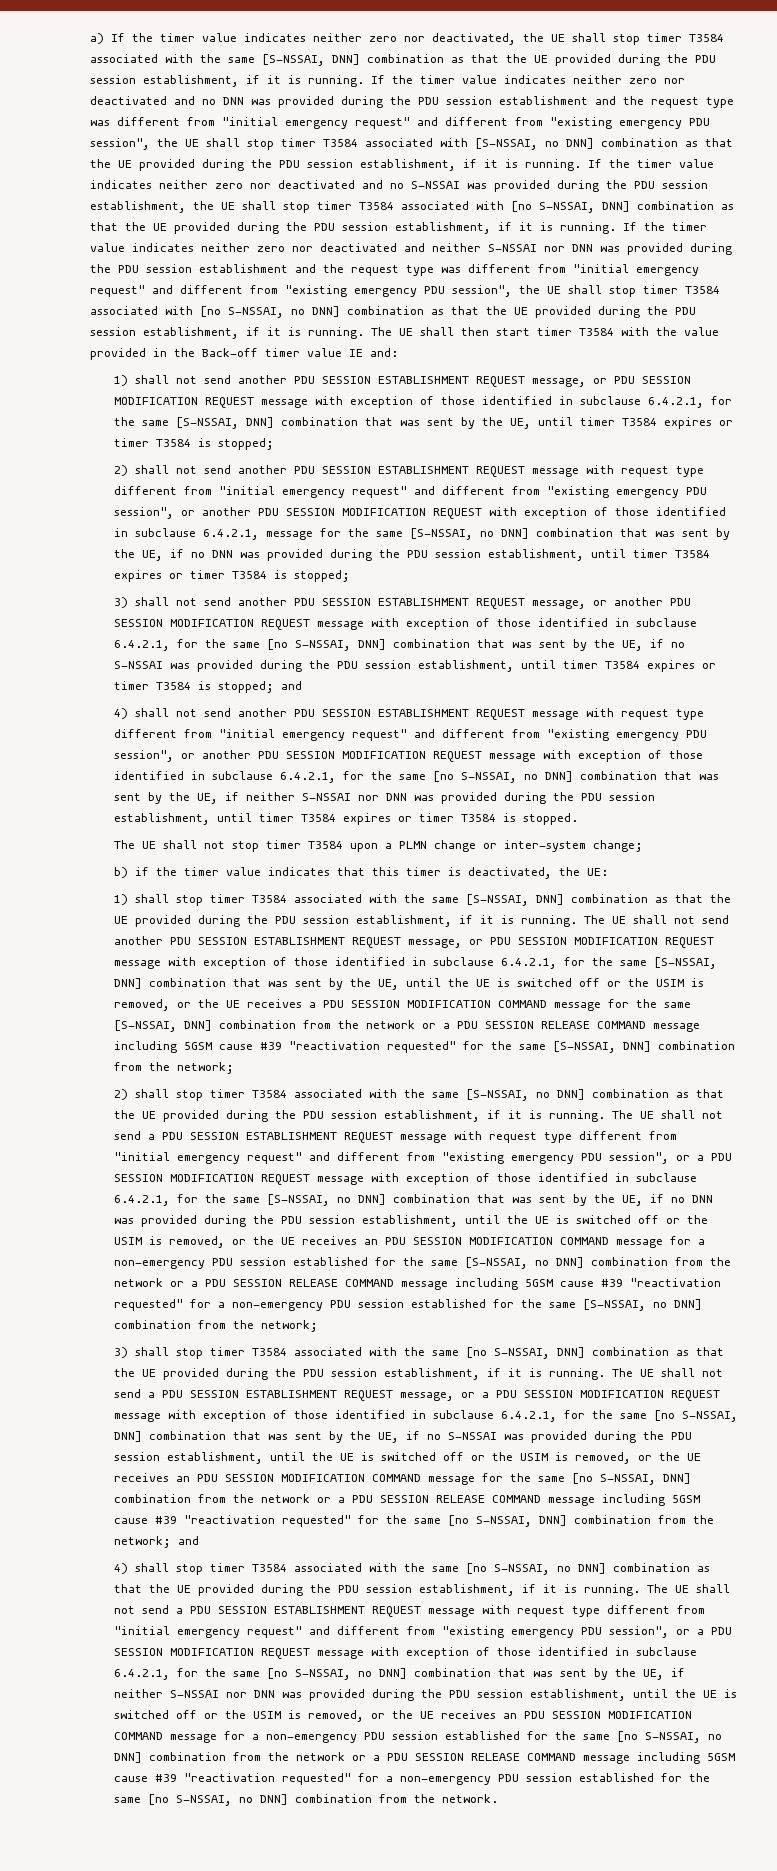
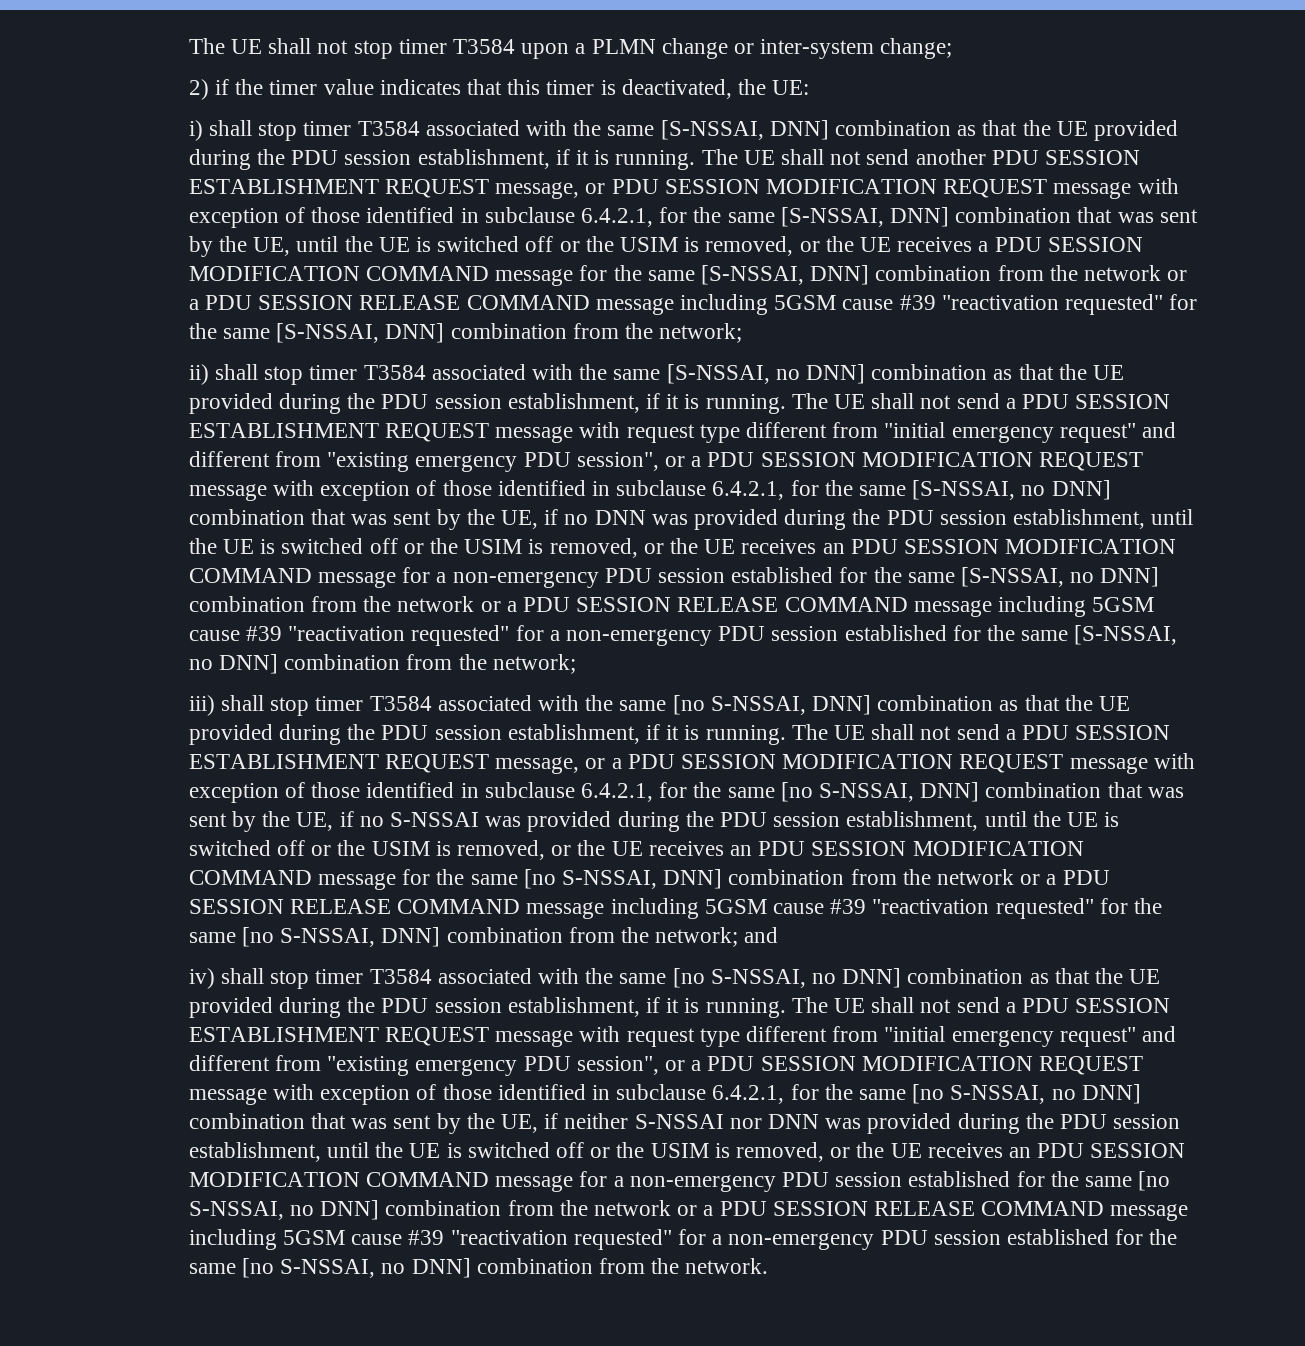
- a) If the timer value indicates neither zero nor deactivated, the UE shall stop timer T3584 associated with the same [S-NSSAI, DNN] combination as that the UE provided during the PDU session establishment, if it is running. If the timer value indicates neither zero nor deactivated and no DNN was provided during the PDU session establishment and the request type was different from "initial emergency request" and different from "existing emergency PDU session", the UE shall stop timer T3584 associated with [S-NSSAI, no DNN] combination as that the UE provided during the PDU session establishment, if it is running. If the timer value indicates neither zero nor deactivated and no S-NSSAI was provided during the PDU session establishment, the UE shall stop timer T3584 associated with [no S-NSSAI, DNN] combination as that the UE provided during the PDU session establishment, if it is running. If the timer value indicates neither zero nor deactivated and neither S-NSSAI nor DNN was provided during the PDU session establishment and the request type was different from "initial emergency request" and different from "existing emergency PDU session", the UE shall stop timer T3584 associated with [no S-NSSAI, no DNN] combination as that the UE provided during the PDU session establishment, if it is running. The UE shall then start timer T3584 with the value provided in the Back-off timer value IE and:
- 1) shall not send another PDU SESSION ESTABLISHMENT REQUEST message, or PDU SESSION MODIFICATION REQUEST message with exception of those identified in subclause 6.4.2.1, for the same [S-NSSAI, DNN] combination that was sent by the UE, until timer T3584 expires or timer T3584 is stopped;
- 2) shall not send another PDU SESSION ESTABLISHMENT REQUEST message with request type different from "initial emergency request" and different from "existing emergency PDU session", or another PDU SESSION MODIFICATION REQUEST with exception of those identified in subclause 6.4.2.1, message for the same [S-NSSAI, no DNN] combination that was sent by the UE, if no DNN was provided during the PDU session establishment, until timer T3584 expires or timer T3584 is stopped;
- 3) shall not send another PDU SESSION ESTABLISHMENT REQUEST message, or another PDU SESSION MODIFICATION REQUEST message with exception of those identified in subclause 6.4.2.1, for the same [no S-NSSAI, DNN] combination that was sent by the UE, if no S-NSSAI was provided during the PDU session establishment, until timer T3584 expires or timer T3584 is stopped; and
- 4) shall not send another PDU SESSION ESTABLISHMENT REQUEST message with request type different from "initial emergency request" and different from "existing emergency PDU session", or another PDU SESSION MODIFICATION REQUEST message with exception of those identified in subclause 6.4.2.1, for the same [no S-NSSAI, no DNN] combination that was sent by the UE, if neither S-NSSAI nor DNN was provided during the PDU session establishment, until timer T3584 expires or timer T3584 is stopped.
- b) if the timer value indicates that this timer is deactivated, the UE:
+ 2) if the timer value indicates that this timer is deactivated, the UE:
- 1) shall stop timer T3584 associated with the same [S-NSSAI, DNN] combination as that the UE provided during the PDU session establishment, if it is running.
+ i) shall stop timer T3584 associated with the same [S-NSSAI, DNN] combination as that the UE provided during the PDU session establishment, if it is running.
- 2) shall stop timer T3584 associated with the same [S-NSSAI, no DNN] combination as that the UE provided during the PDU session establishment, if it is running.
+ ii) shall stop timer T3584 associated with the same [S-NSSAI, no DNN] combination as that the UE provided during the PDU session establishment, if it is running.
- 3) shall stop timer T3584 associated with the same [no S-NSSAI, DNN] combination as that the UE provided during the PDU session establishment, if it is running.
+ iii) shall stop timer T3584 associated with the same [no S-NSSAI, DNN] combination as that the UE provided during the PDU session establishment, if it is running.
- 4) shall stop timer T3584 associated with the same [no S-NSSAI, no DNN] combination as that the UE provided during the PDU session establishment, if it is running.
+ iv) shall stop timer T3584 associated with the same [no S-NSSAI, no DNN] combination as that the UE provided during the PDU session establishment, if it is running.

